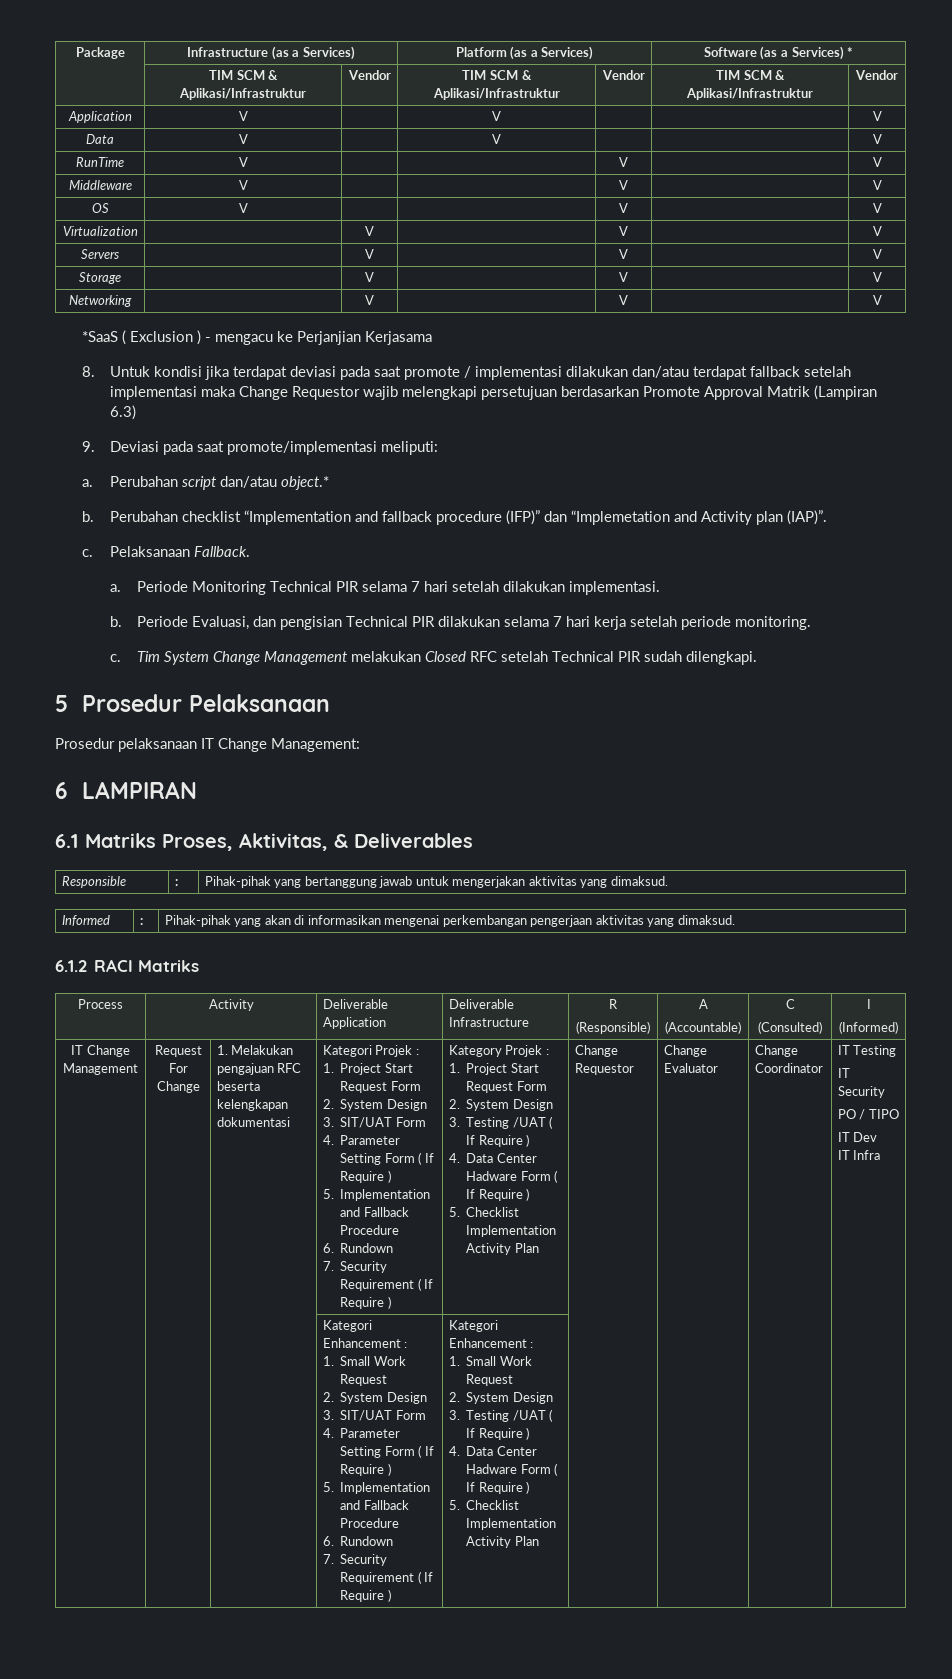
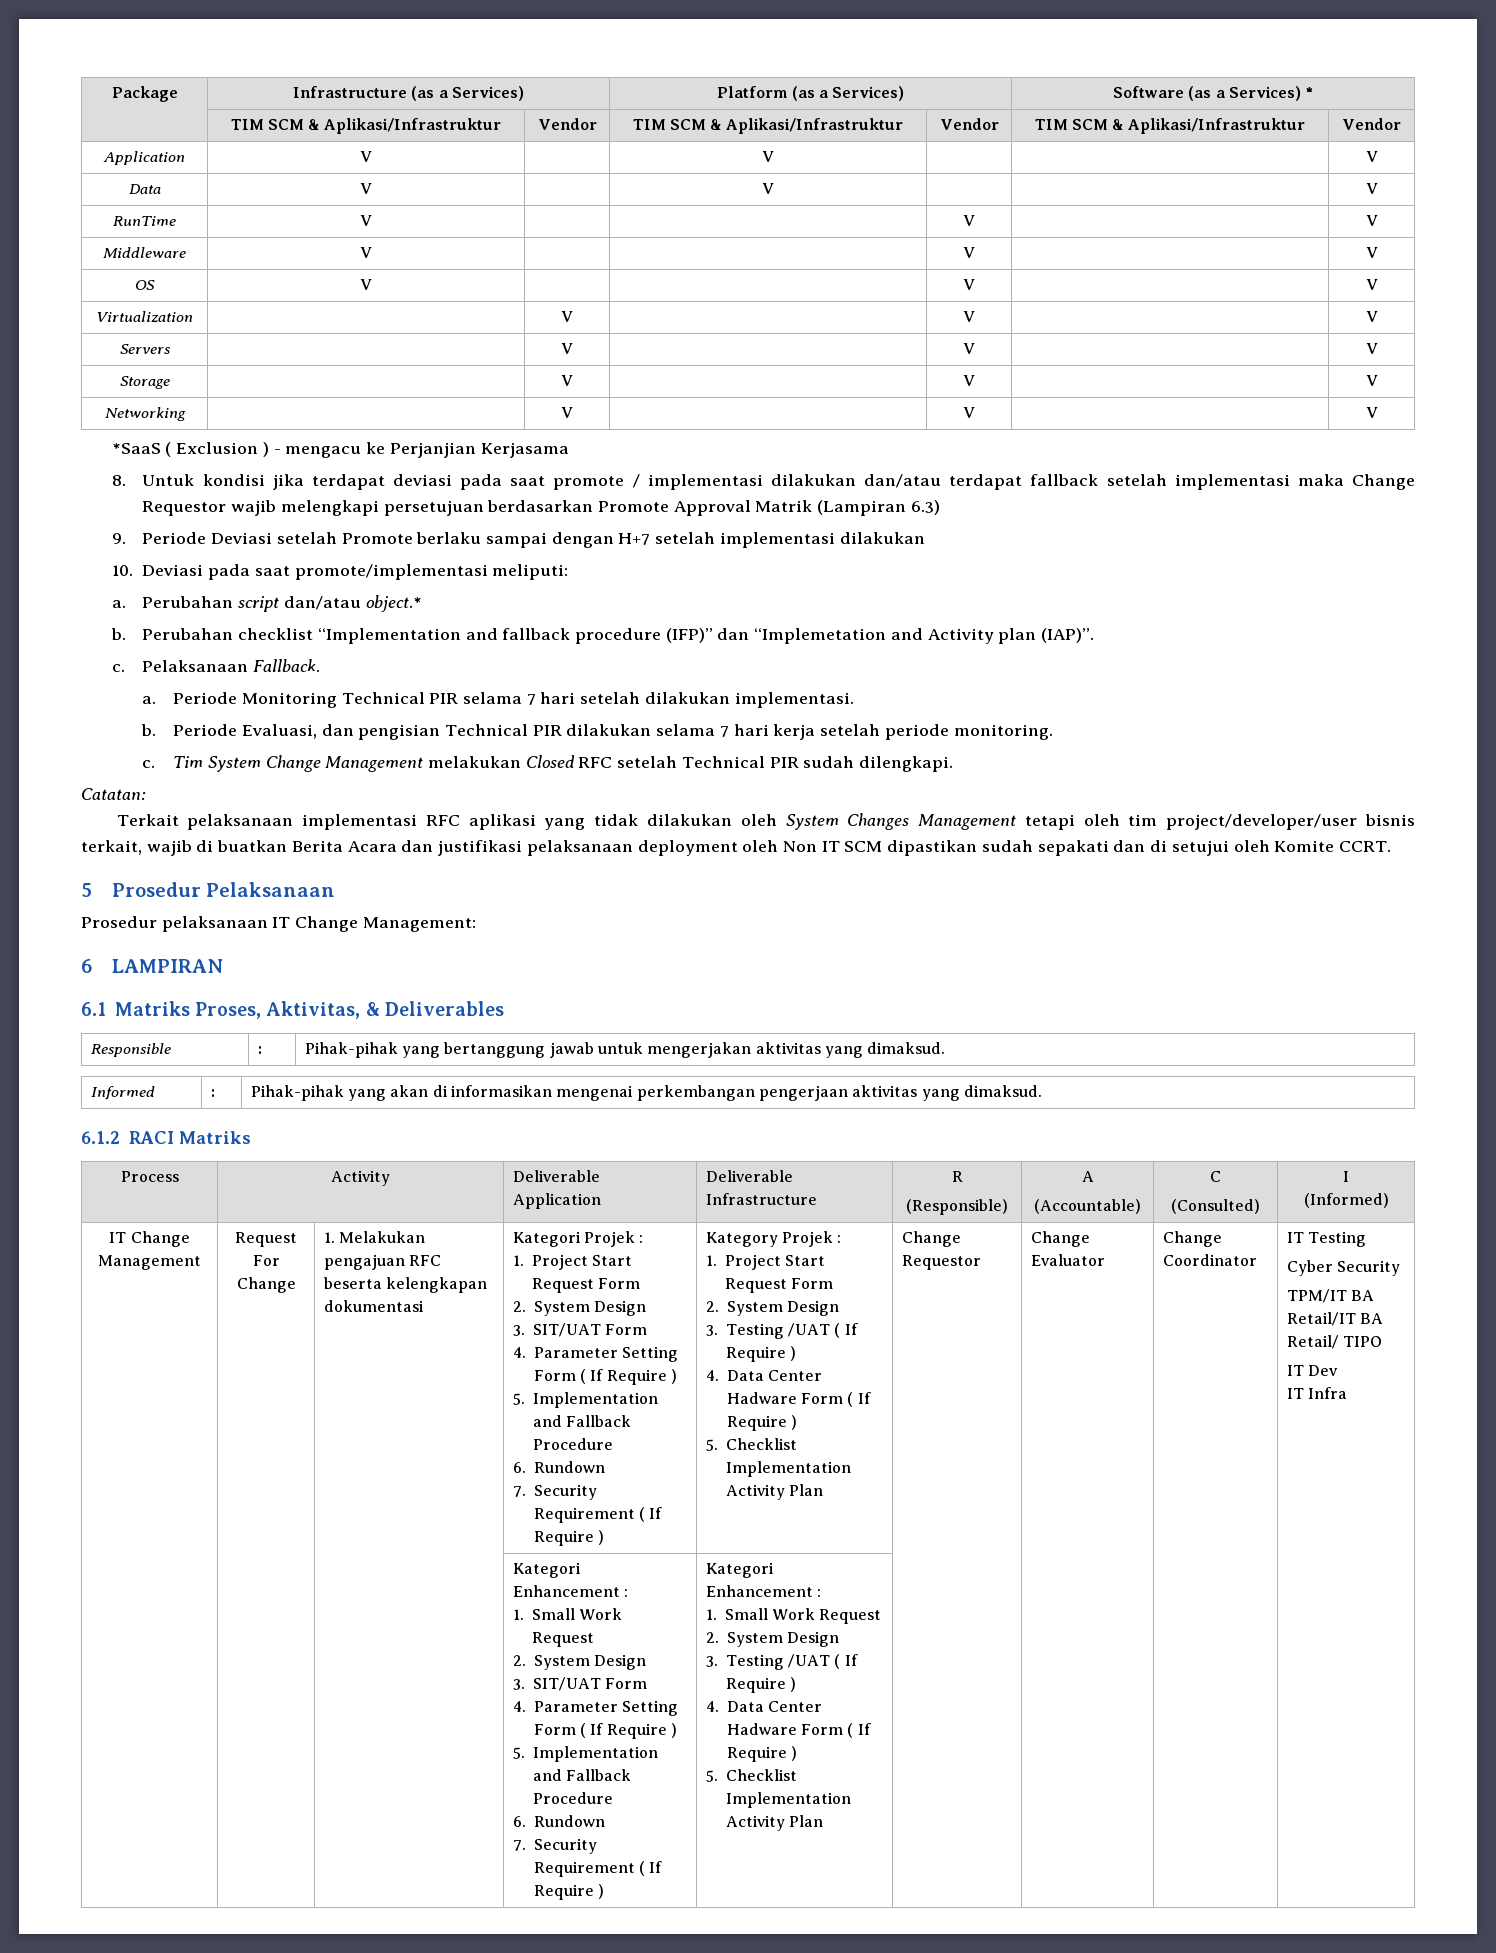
- 9. Deviasi pada saat promote/implementasi meliputi:
+ 9. Periode Deviasi setelah Promote berlaku sampai dengan H+7 setelah implementasi dilakukan
+ 10. Deviasi pada saat promote/implementasi meliputi:
+ Catatan:
+ Terkait pelaksanaan implementasi RFC aplikasi yang tidak dilakukan oleh System Changes Management tetapi oleh tim project/developer/user bisnis terkait, wajib di buatkan Berita Acara dan justifikasi pelaksanaan deployment oleh Non IT SCM dipastikan sudah sepakati dan di setujui oleh Komite CCRT.
- IT Security
+ Cyber Security
- PO / TIPO
+ TPM/IT BA Retail/IT BA Retail/ TIPO

